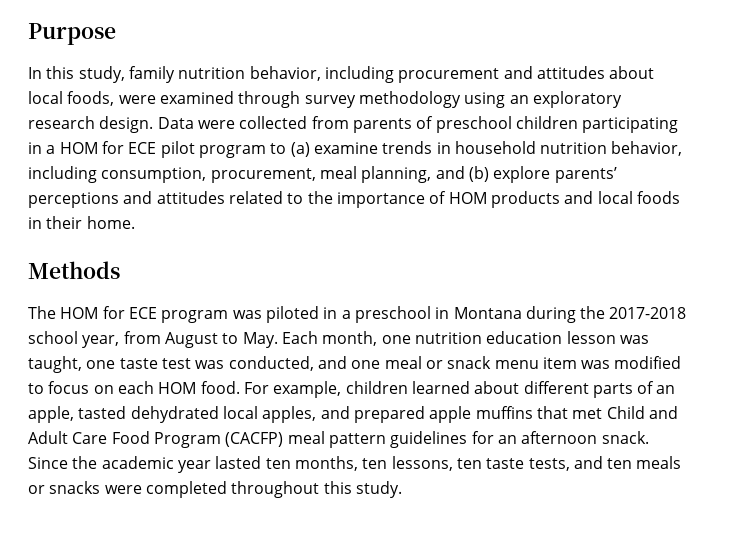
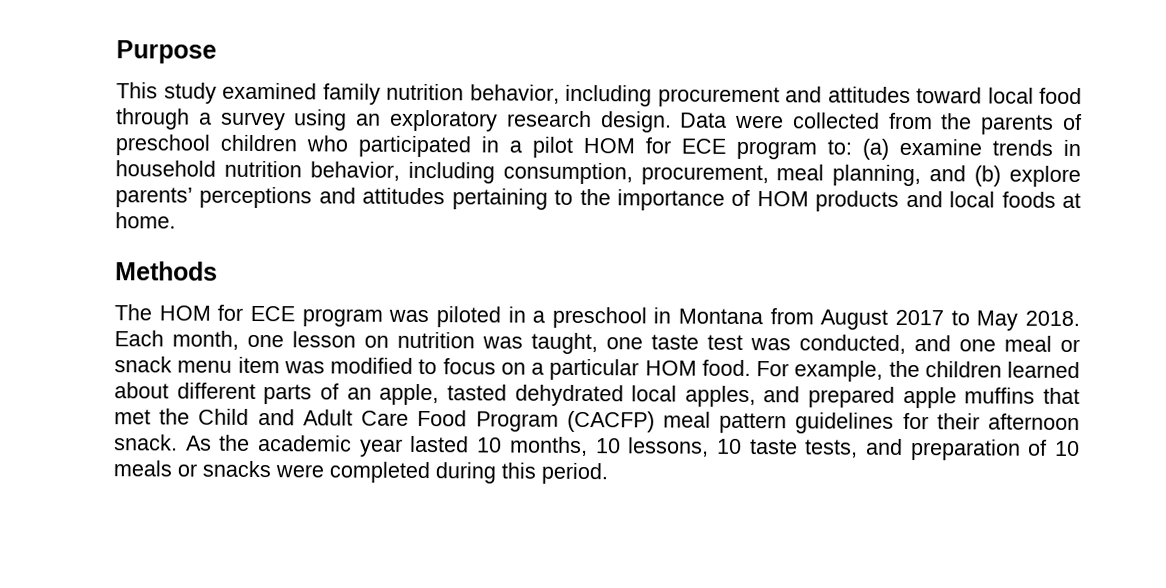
- In this study, family nutrition behavior, including procurement and attitudes about local foods, were examined through survey methodology using an exploratory research design.
+ This study examined family nutrition behavior, including procurement and attitudes toward local food through a survey using an exploratory research design.
- Data were collected from parents of preschool children participating in a HOM for ECE pilot program to (a) examine trends in household nutrition behavior, including consumption, procurement, meal planning, and (b) explore parents’ perceptions and attitudes related to the importance of HOM products and local foods in their home.
+ Data were collected from the parents of preschool children who participated in a pilot HOM for ECE program to: (a) examine trends in household nutrition behavior, including consumption, procurement, meal planning, and (b) explore parents’ perceptions and attitudes pertaining to the importance of HOM products and local foods at home.
- The HOM for ECE program was piloted in a preschool in Montana during the 2017-2018 school year, from August to May. Each month, one nutrition education lesson was taught, one taste test was conducted, and one meal or snack menu item was modified to focus on each HOM food.
+ The HOM for ECE program was piloted in a preschool in Montana from August 2017 to May 2018. Each month, one lesson on nutrition was taught, one taste test was conducted, and one meal or snack menu item was modified to focus on a particular HOM food.
- For example, children learned about different parts of an apple, tasted dehydrated local apples, and prepared apple muffins that met Child and Adult Care Food Program (CACFP) meal pattern guidelines for an afternoon snack.
+ For example, the children learned about different parts of an apple, tasted dehydrated local apples, and prepared apple muffins that met the Child and Adult Care Food Program (CACFP) meal pattern guidelines for their afternoon snack.
- Since the academic year lasted ten months, ten lessons, ten taste tests, and ten meals or snacks were completed throughout this study.
+ As the academic year lasted 10 months, 10 lessons, 10 taste tests, and preparation of 10 meals or snacks were completed during this period.

